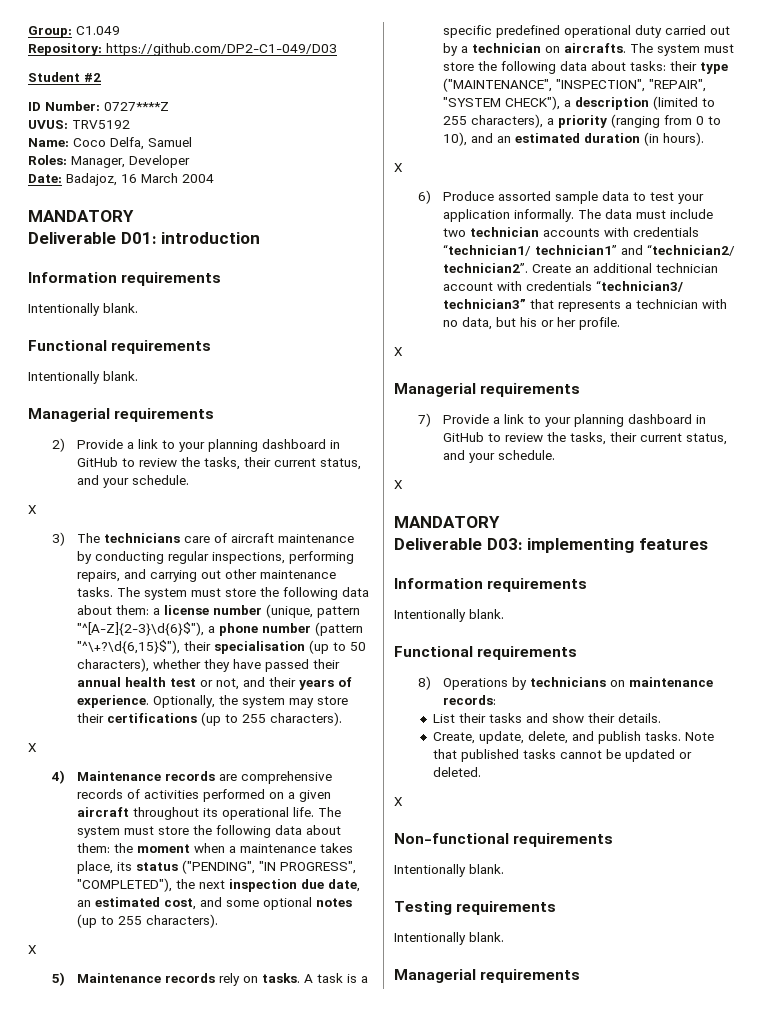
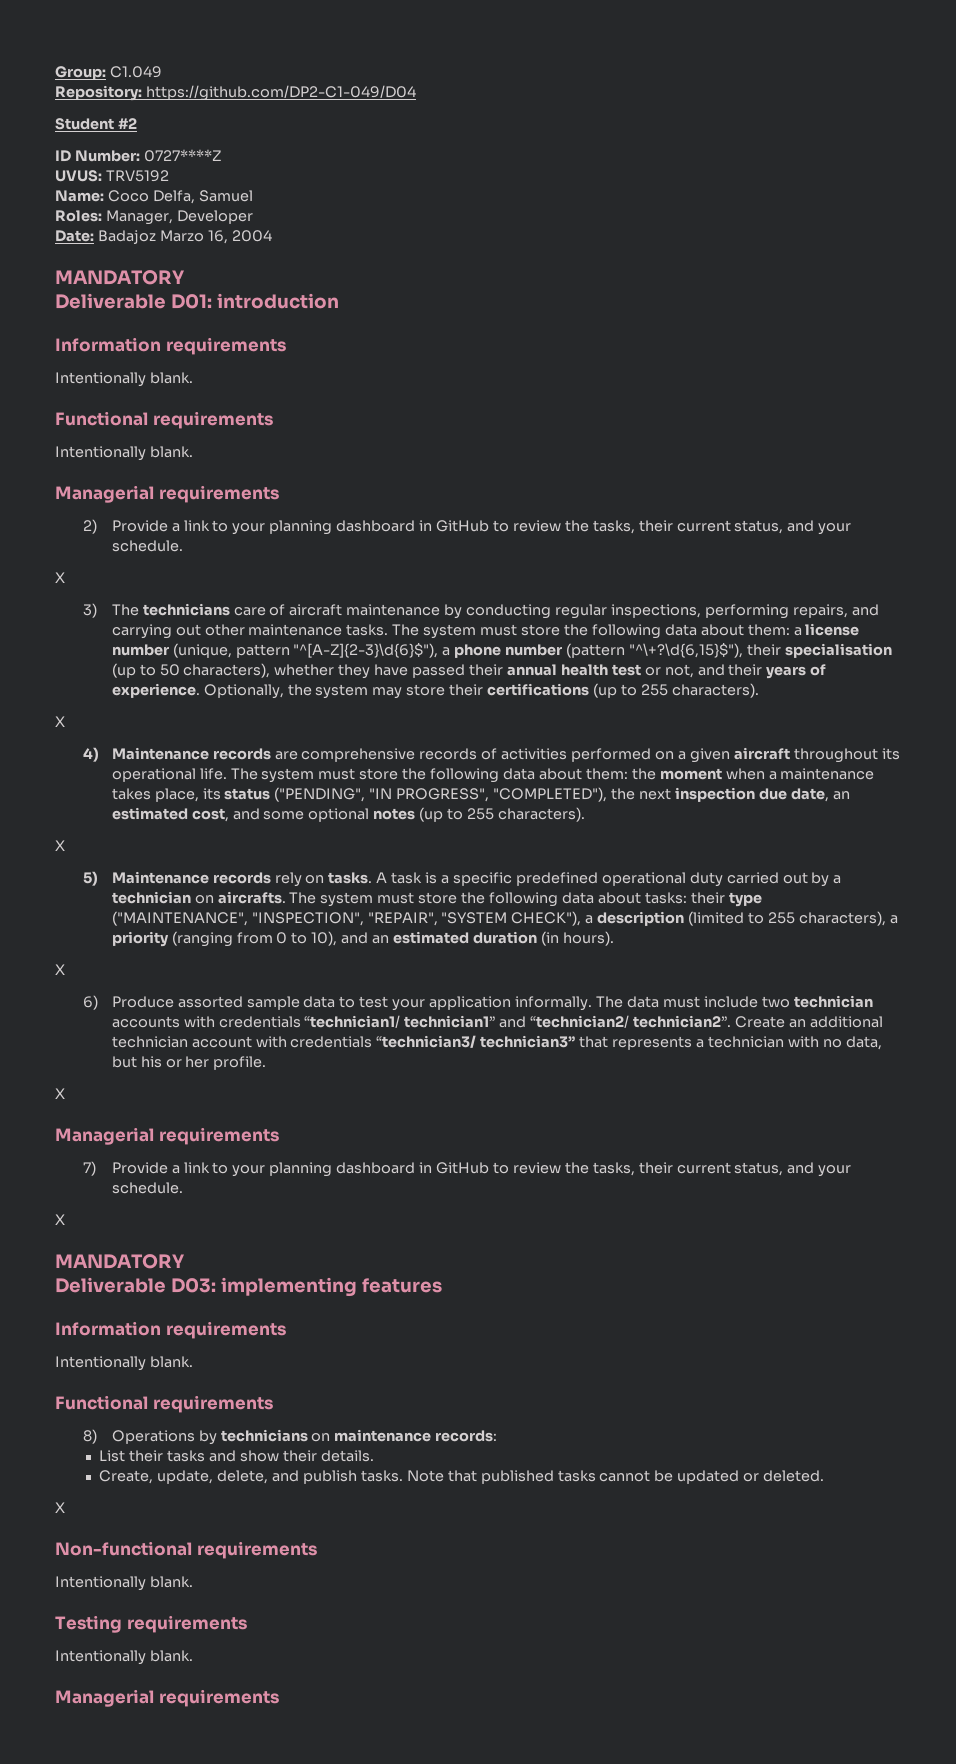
- Repository: https://github.com/DP2-C1-049/D03
+ Repository: https://github.com/DP2-C1-049/D04
- Date: Badajoz, 16 March 2004
+ Date: Badajoz Marzo 16, 2004

